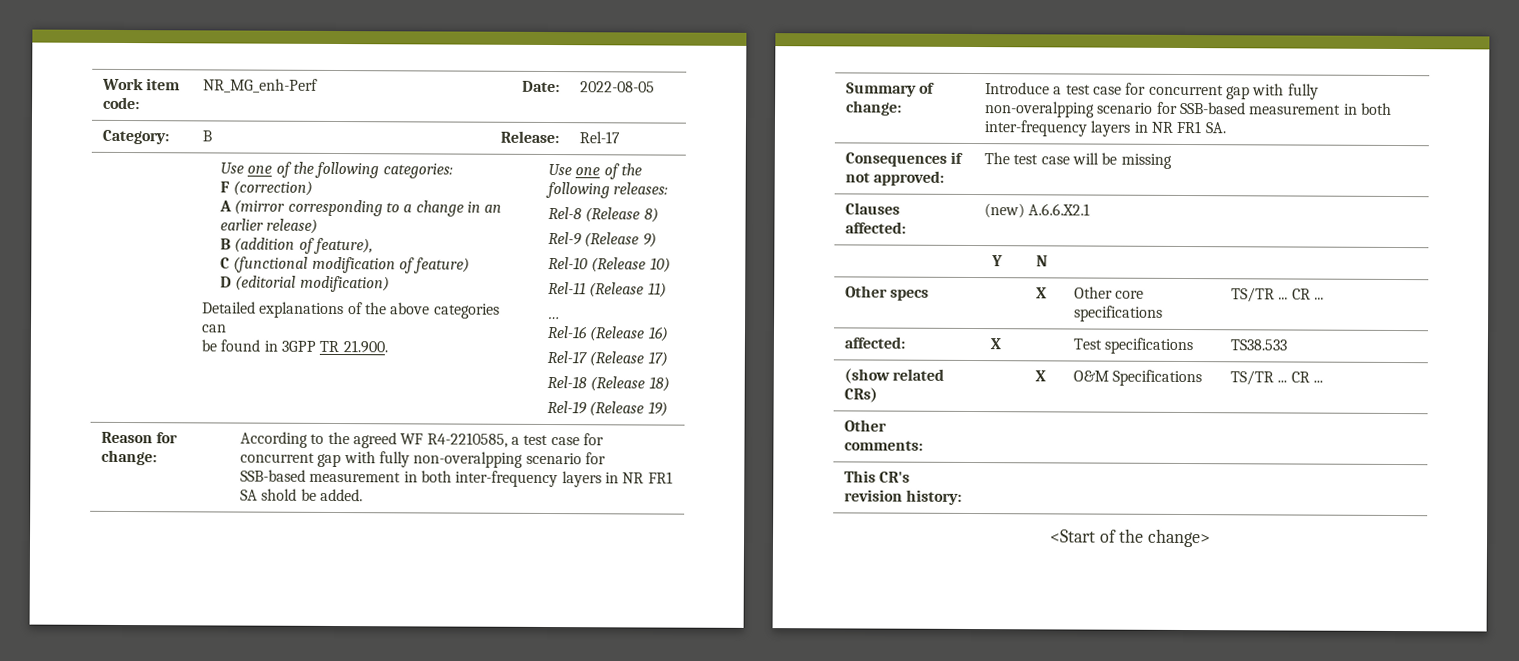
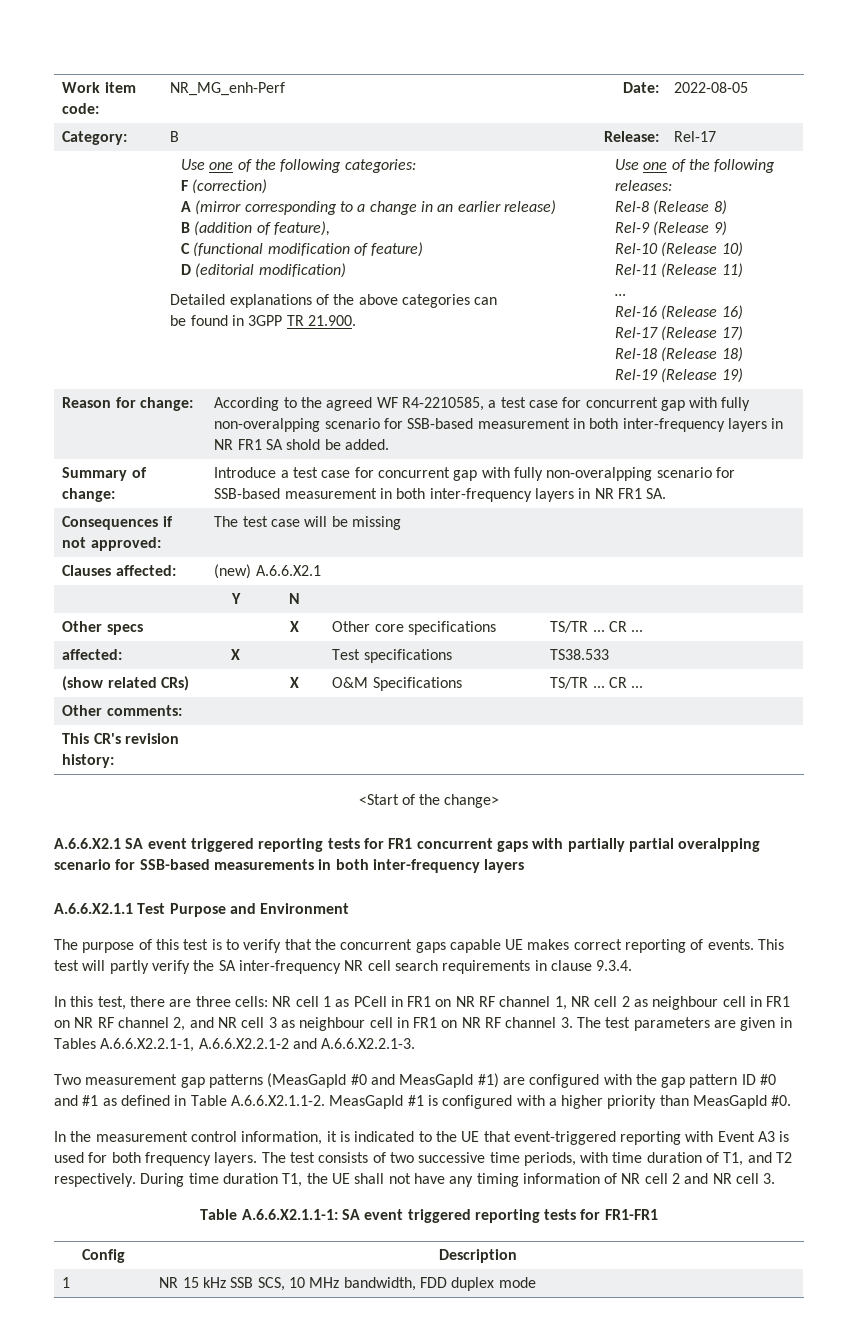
+ A.6.6.X2.1 SA event triggered reporting tests for FR1 concurrent gaps with partially partial overalpping scenario for SSB-based measurements in both inter-frequency layers
+ A.6.6.X2.1.1 Test Purpose and Environment
+ The purpose of this test is to verify that the concurrent gaps capable UE makes correct reporting of events. This test will partly verify the SA inter-frequency NR cell search requirements in clause 9.3.4.
+ In this test, there are three cells: NR cell 1 as PCell in FR1 on NR RF channel 1, NR cell 2 as neighbour cell in FR1 on NR RF channel 2, and NR cell 3 as neighbour cell in FR1 on NR RF channel 3. The test parameters are given in Tables A.6.6.X2.2.1-1, A.6.6.X2.2.1-2 and A.6.6.X2.2.1-3.
+ Two measurement gap patterns (MeasGapId #0 and MeasGapId #1) are configured with the gap pattern ID #0 and #1 as defined in Table A.6.6.X2.1.1-2. MeasGapId #1 is configured with a higher priority than MeasGapId #0.
+ In the measurement control information, it is indicated to the UE that event-triggered reporting with Event A3 is used for both frequency layers. The test consists of two successive time periods, with time duration of T1, and T2 respectively. During time duration T1, the UE shall not have any timing information of NR cell 2 and NR cell 3.
+ Table A.6.6.X2.1.1-1: SA event triggered reporting tests for FR1-FR1
+ Config | Description
+ 1 | NR 15 kHz SSB SCS, 10 MHz bandwidth, FDD duplex mode

